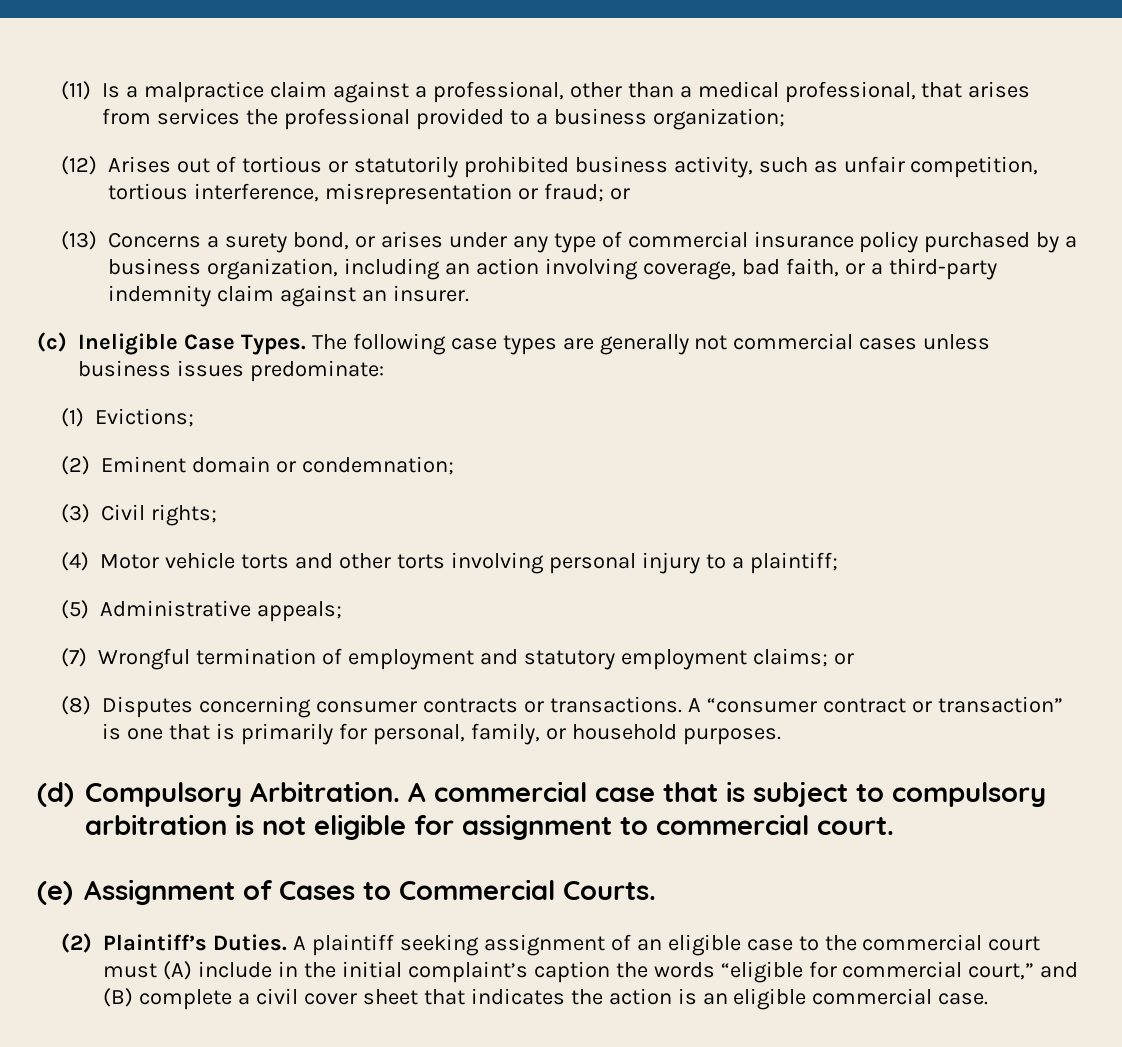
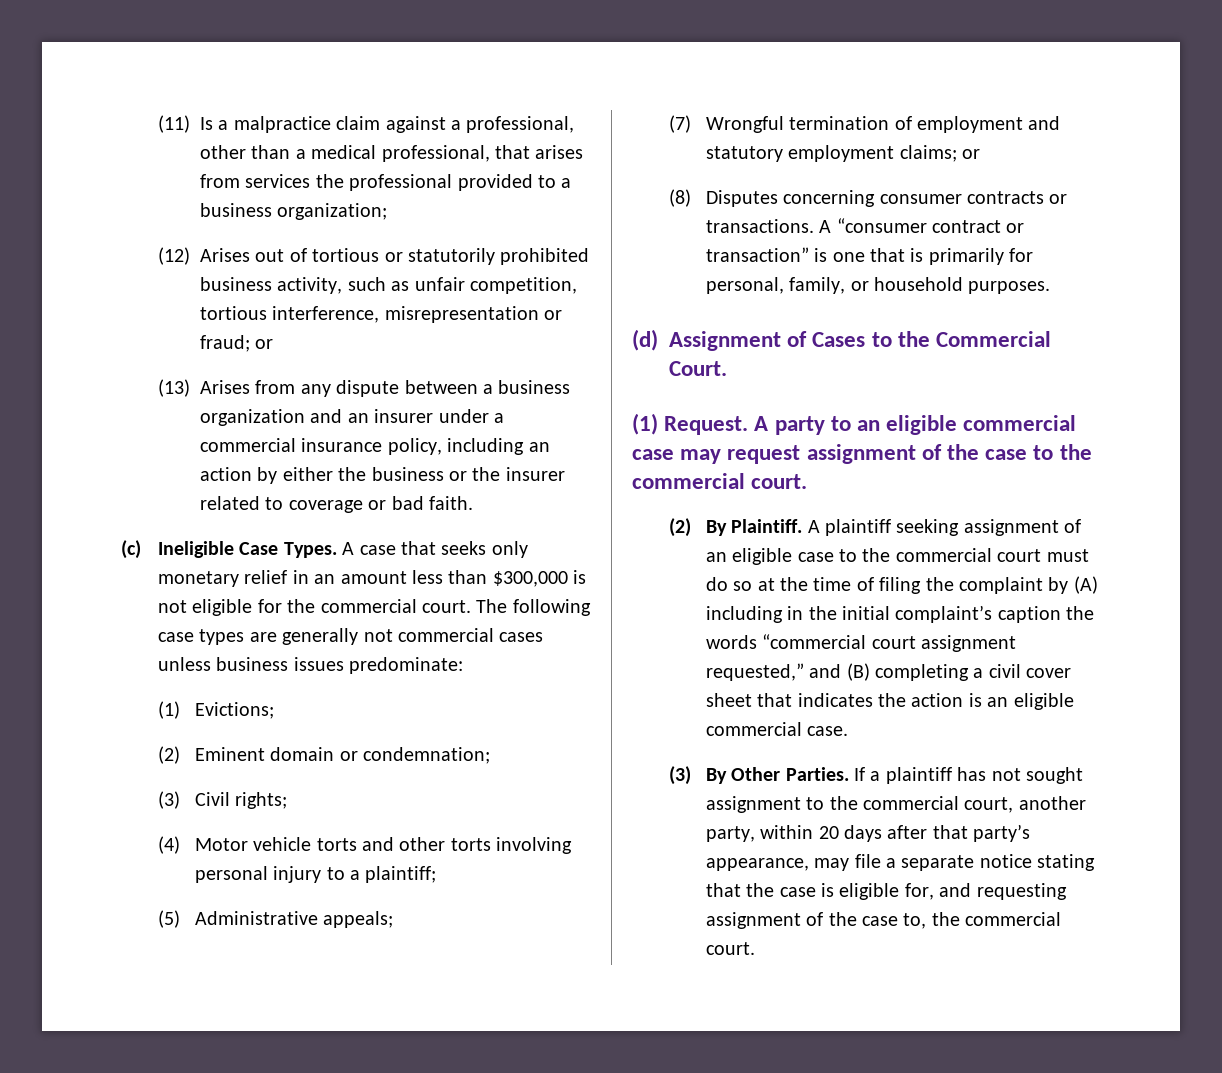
- (13) Concerns a surety bond, or arises under any type of commercial insurance policy purchased by a business organization, including an action involving coverage, bad faith, or a third-party indemnity claim against an insurer.
- (c) Ineligible Case Types.
+ (13) Arises from any dispute between a business organization and an insurer under a commercial insurance policy, including an action by either the business or the insurer related to coverage or bad faith.
+ (c) Ineligible Case Types. A case that seeks only monetary relief in an amount less than $300,000 is not eligible for the commercial court.
- (d) Compulsory Arbitration. A commercial case that is subject to compulsory arbitration is not eligible for assignment to commercial court.
- (e) Assignment of Cases to Commercial Courts.
- (2) Plaintiff’s Duties.
+ (d) Assignment of Cases to the Commercial Court.
+ (1) Request. A party to an eligible commercial case may request assignment of the case to the commercial court.
+ (2) By Plaintiff.
- A plaintiff seeking assignment of an eligible case to the commercial court must (A) include in the initial complaint’s caption the words “eligible for commercial court,” and (B) complete a civil cover sheet that indicates the action is an eligible commercial case.
+ A plaintiff seeking assignment of an eligible case to the commercial court must do so at the time of filing the complaint by (A) including in the initial complaint’s caption the words “commercial court assignment requested,” and (B) completing a civil cover sheet that indicates the action is an eligible commercial case.
+ (3) By Other Parties. If a plaintiff has not sought assignment to the commercial court, another party, within 20 days after that party’s appearance, may file a separate notice stating that the case is eligible for, and requesting assignment of the case to, the commercial court.

